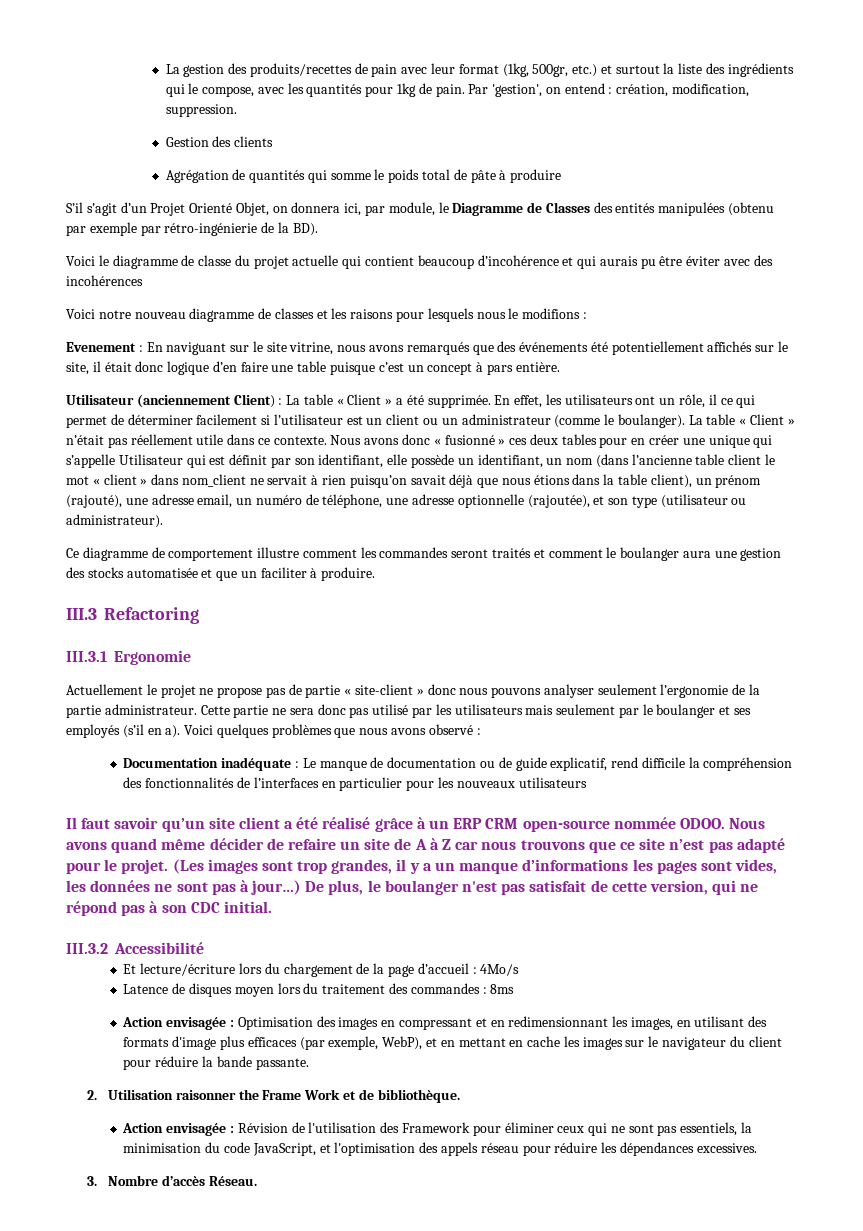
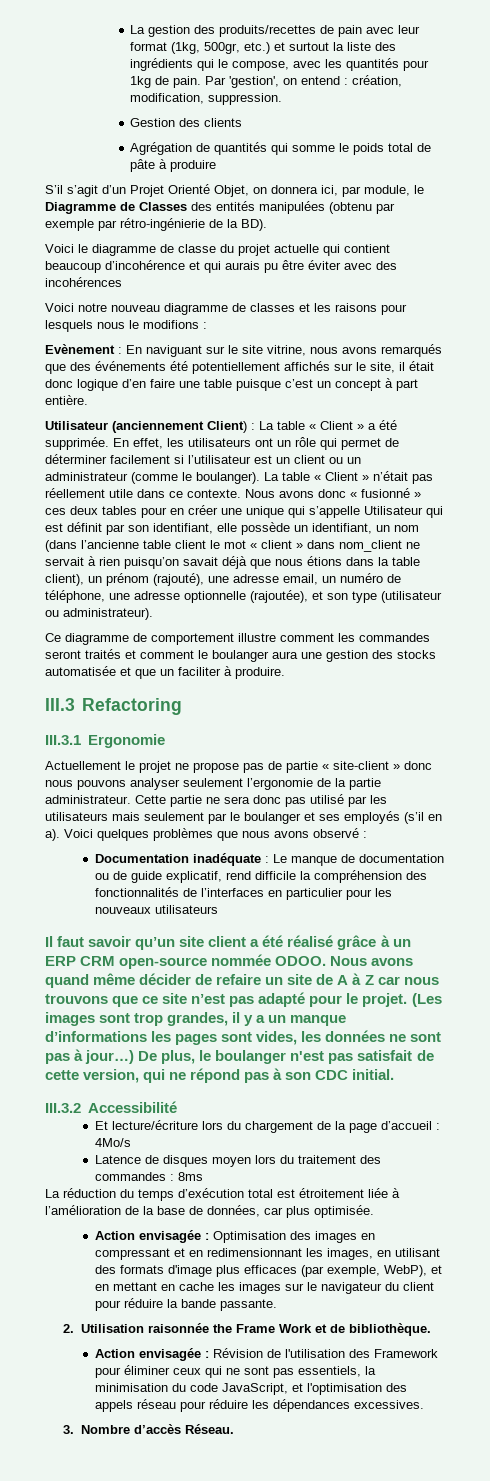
- Evenement : En naviguant sur le site vitrine, nous avons remarqués que des événements été potentiellement affichés sur le site, il était donc logique d’en faire une table puisque c’est un concept à pars entière.
+ Evènement : En naviguant sur le site vitrine, nous avons remarqués que des événements été potentiellement affichés sur le site, il était donc logique d’en faire une table puisque c’est un concept à part entière.
- En effet, les utilisateurs ont un rôle, il ce qui permet de déterminer facilement si l’utilisateur est un client ou un administrateur (comme le boulanger).
+ En effet, les utilisateurs ont un rôle qui permet de déterminer facilement si l’utilisateur est un client ou un administrateur (comme le boulanger).
+ La réduction du temps d’exécution total est étroitement liée à l’amélioration de la base de données, car plus optimisée.
- 2. Utilisation raisonner the Frame Work et de bibliothèque.
+ 2. Utilisation raisonnée the Frame Work et de bibliothèque.

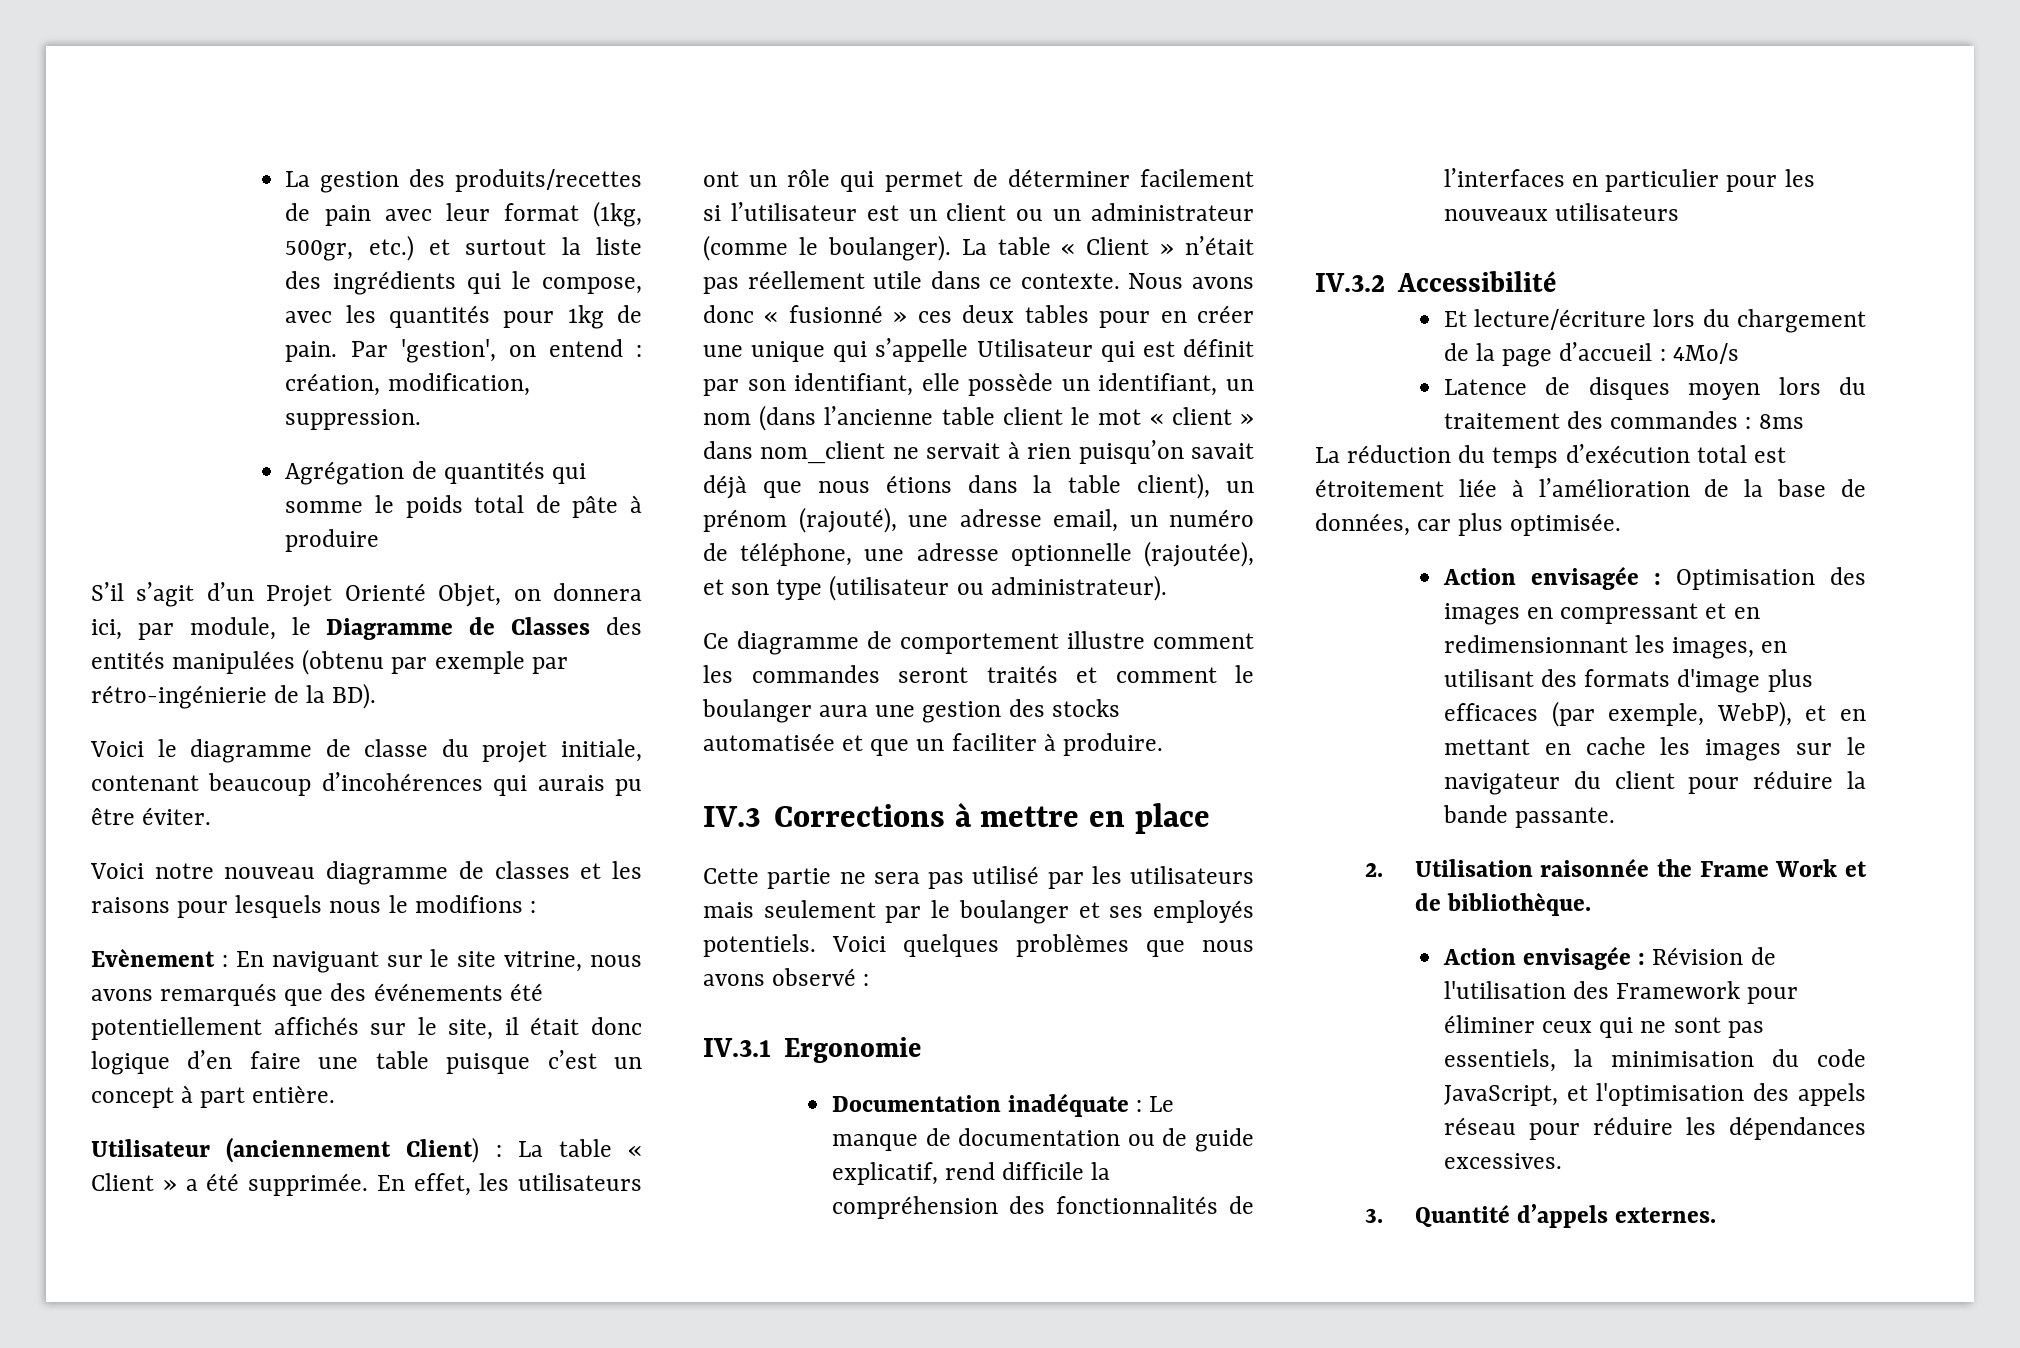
- Gestion des clients
- Voici le diagramme de classe du projet actuelle qui contient beaucoup d’incohérence et qui aurais pu être éviter avec des incohérences
+ Voici le diagramme de classe du projet initiale, contenant beaucoup d’incohérences qui aurais pu être éviter.
- III.3 Refactoring
- III.3.1 Ergonomie
- Actuellement le projet ne propose pas de partie « site-client » donc nous pouvons analyser seulement l’ergonomie de la partie administrateur. Cette partie ne sera donc pas utilisé par les utilisateurs mais seulement par le boulanger et ses employés (s’il en a).
+ IV.3 Corrections à mettre en place
+ Cette partie ne sera pas utilisé par les utilisateurs mais seulement par le boulanger et ses employés potentiels.
+ IV.3.1 Ergonomie
- Il faut savoir qu’un site client a été réalisé grâce à un ERP CRM open-source nommée ODOO. Nous avons quand même décider de refaire un site de A à Z car nous trouvons que ce site n’est pas adapté pour le projet. (Les images sont trop grandes, il y a un manque d’informations les pages sont vides, les données ne sont pas à jour…) De plus, le boulanger n'est pas satisfait de cette version, qui ne répond pas à son CDC initial.
- III.3.2 Accessibilité
+ IV.3.2 Accessibilité
- 3. Nombre d’accès Réseau.
+ 3. Quantité d’appels externes.

